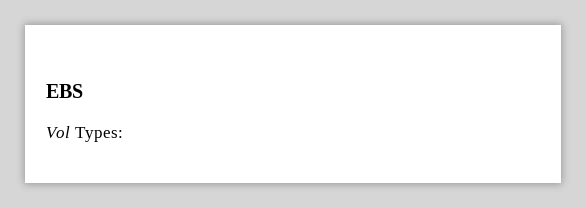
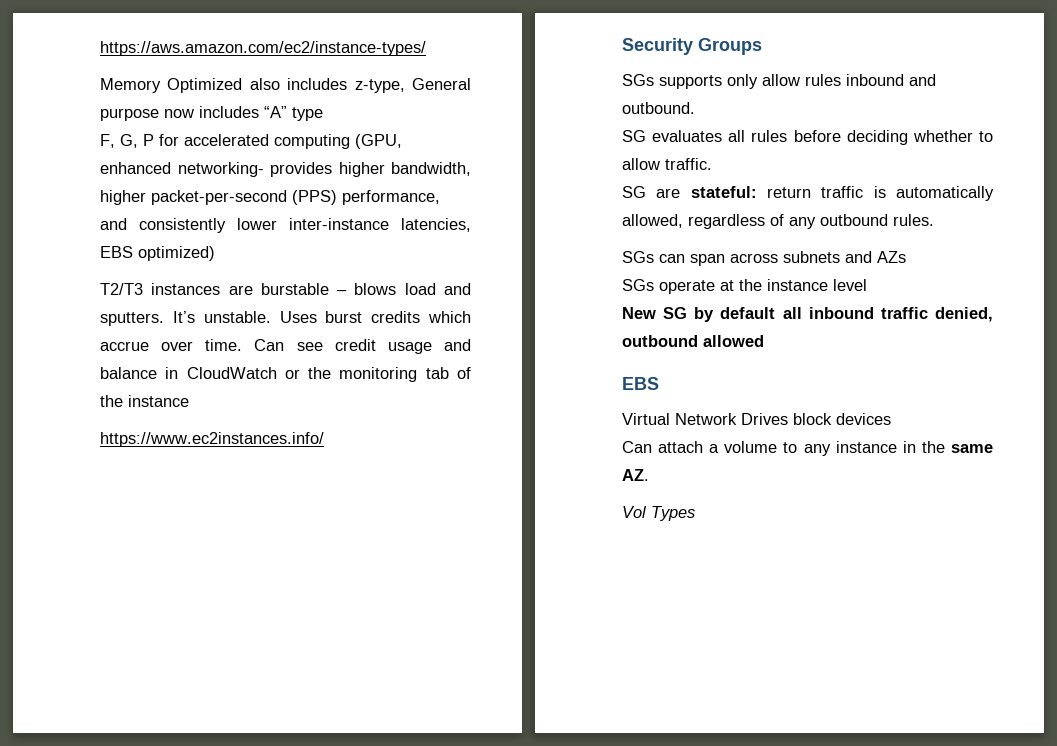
+ https://aws.amazon.com/ec2/instance-types/
+ Memory Optimized also includes z-type, General purpose now includes “A” type
+ F, G, P for accelerated computing (GPU, enhanced networking- provides higher bandwidth, higher packet-per-second (PPS) performance, and consistently lower inter-instance latencies, EBS optimized)
+ T2/T3 instances are burstable – blows load and sputters. It’s unstable. Uses burst credits which accrue over time. Can see credit usage and balance in CloudWatch or the monitoring tab of the instance
+ https://www.ec2instances.info/
+ Security Groups
+ SGs supports only allow rules inbound and outbound.
+ SG evaluates all rules before deciding whether to allow traffic.
+ SG are stateful: return traffic is automatically allowed, regardless of any outbound rules.
+ SGs can span across subnets and AZs
+ SGs operate at the instance level
+ New SG by default all inbound traffic denied, outbound allowed
  EBS
+ Virtual Network Drives block devices
+ Can attach a volume to any instance in the same AZ.
- Vol Types:
+ Vol Types

